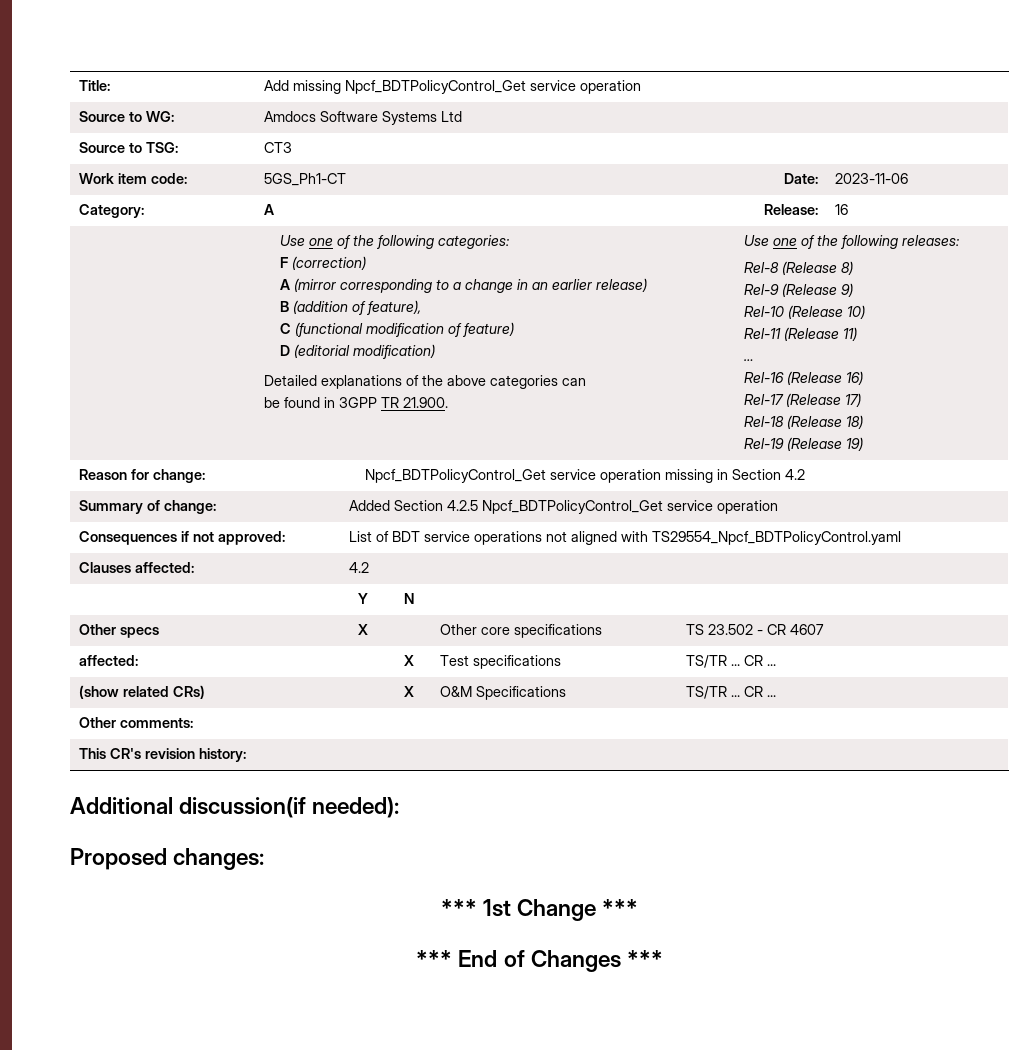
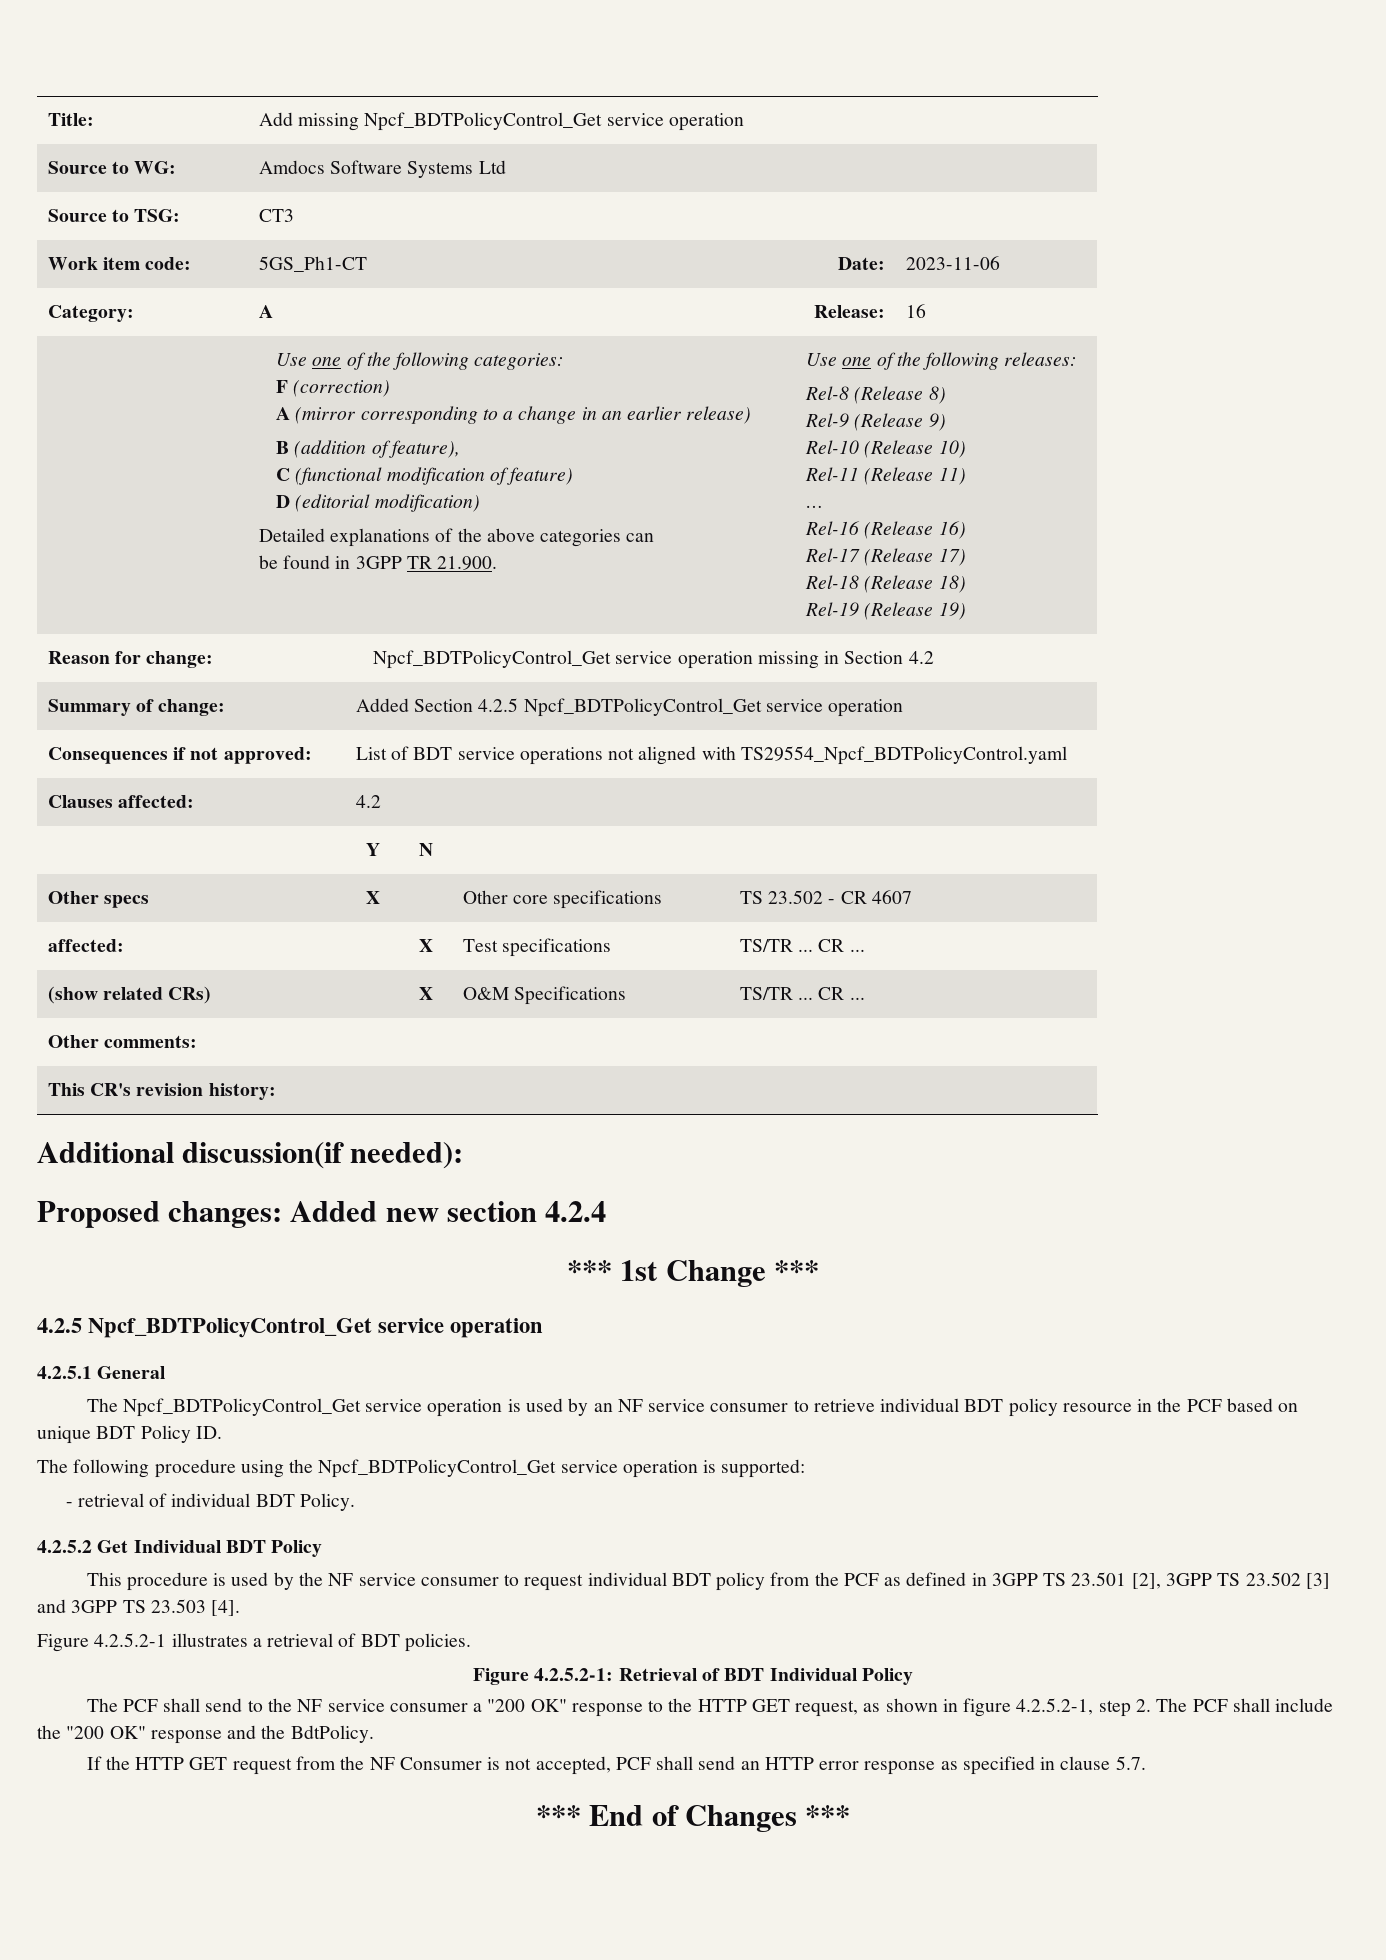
- Proposed changes:
+ Proposed changes: Added new section 4.2.4
  *** 1st Change ***
+ 4.2.5 Npcf_BDTPolicyControl_Get service operation
+ 4.2.5.1 General
+ The Npcf_BDTPolicyControl_Get service operation is used by an NF service consumer to retrieve individual BDT policy resource in the PCF based on unique BDT Policy ID.
+ The following procedure using the Npcf_BDTPolicyControl_Get service operation is supported:
+ - retrieval of individual BDT Policy.
+ 4.2.5.2 Get Individual BDT Policy
+ This procedure is used by the NF service consumer to request individual BDT policy from the PCF as defined in 3GPP TS 23.501 [2], 3GPP TS 23.502 [3] and 3GPP TS 23.503 [4].
+ Figure 4.2.5.2-1 illustrates a retrieval of BDT policies.
+ Figure 4.2.5.2-1: Retrieval of BDT Individual Policy
+ The PCF shall send to the NF service consumer a "200 OK" response to the HTTP GET request, as shown in figure 4.2.5.2-1, step 2. The PCF shall include the "200 OK" response and the BdtPolicy.
+ If the HTTP GET request from the NF Consumer is not accepted, PCF shall send an HTTP error response as specified in clause 5.7.

